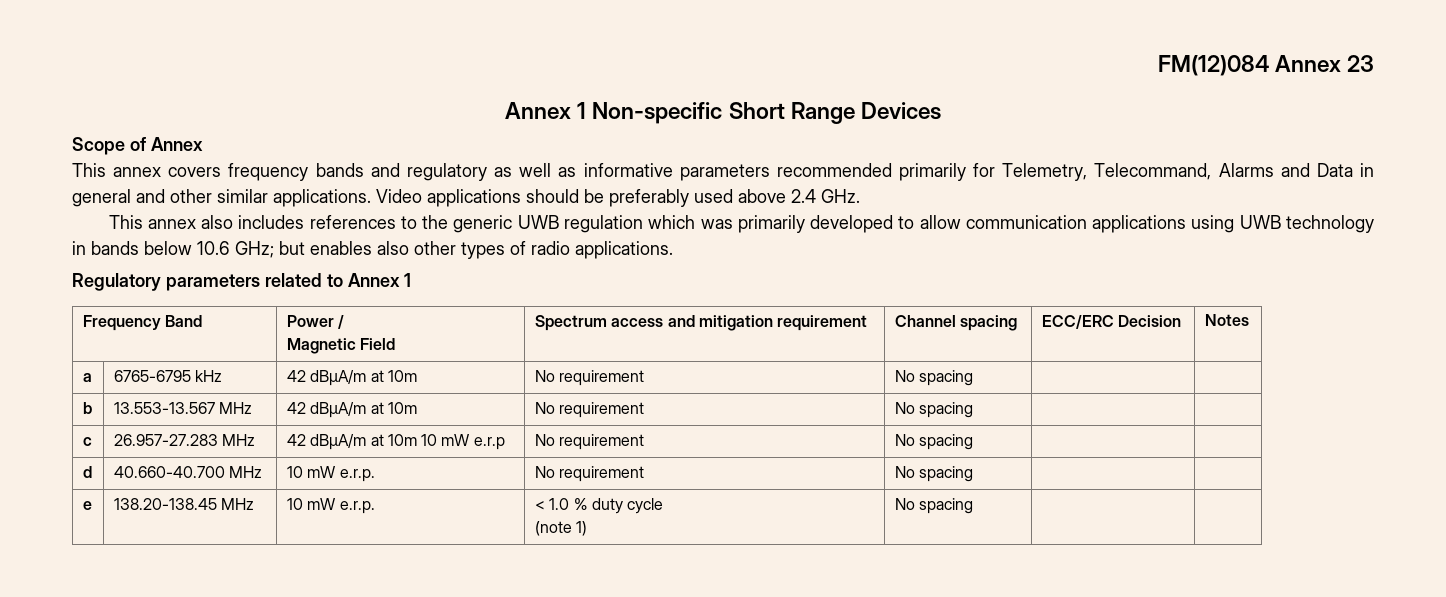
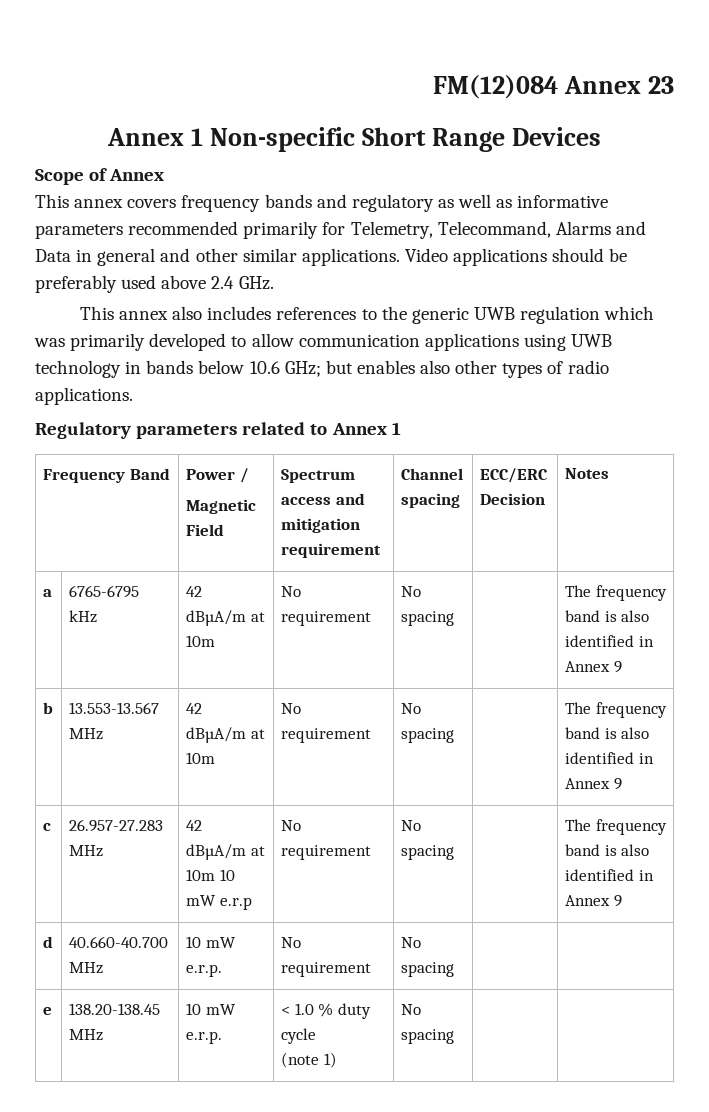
- a | 6765-6795 kHz | 42 dBµA/m at 10m | No requirement | No spacing | |
+ a | 6765-6795 kHz | 42 dBµA/m at 10m | No requirement | No spacing | | The frequency band is also identified in Annex 9
- b | 13.553-13.567 MHz | 42 dBµA/m at 10m | No requirement | No spacing | |
+ b | 13.553-13.567 MHz | 42 dBµA/m at 10m | No requirement | No spacing | | The frequency band is also identified in Annex 9
- c | 26.957-27.283 MHz | 42 dBµA/m at 10m 10 mW e.r.p | No requirement | No spacing | |
+ c | 26.957-27.283 MHz | 42 dBµA/m at 10m 10 mW e.r.p | No requirement | No spacing | | The frequency band is also identified in Annex 9

